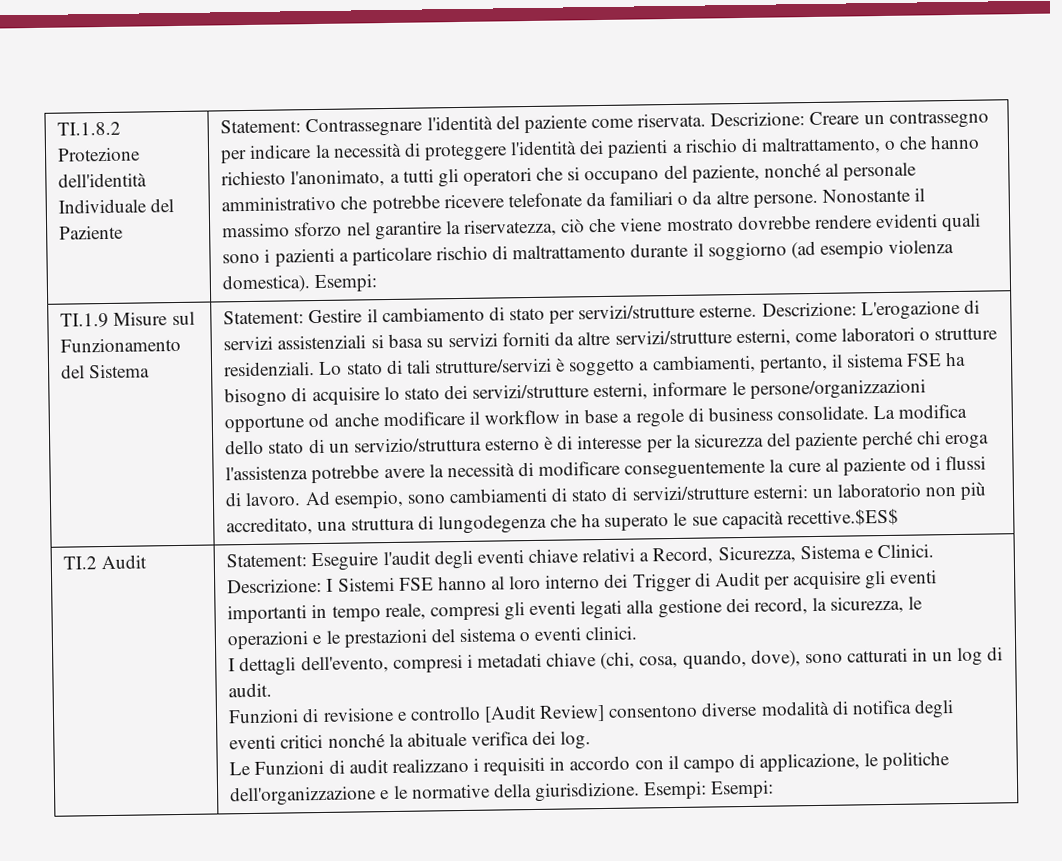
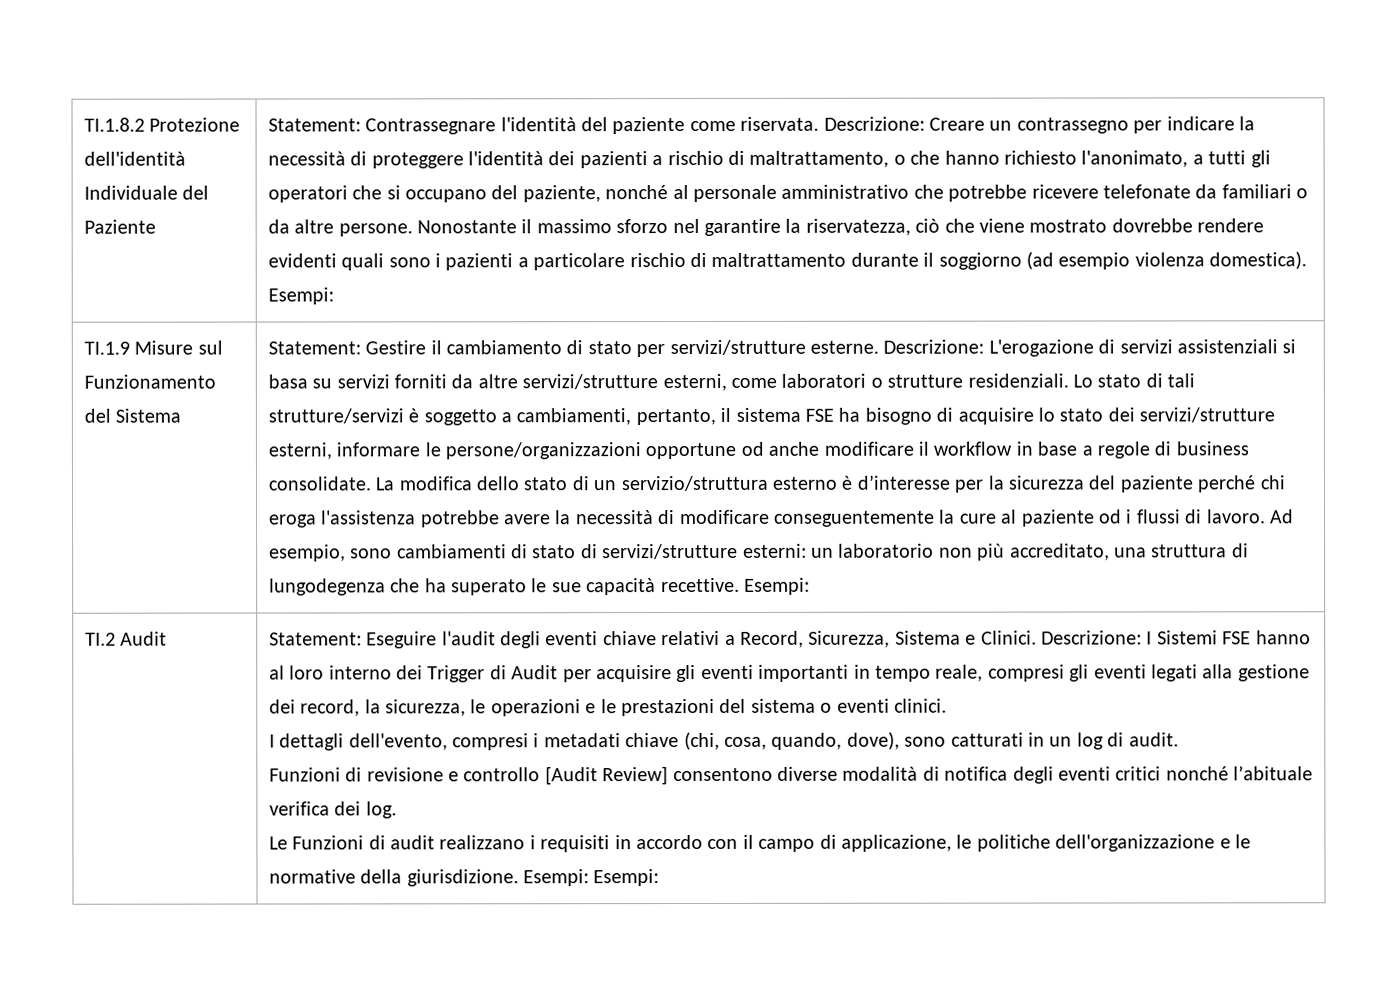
- La modifica dello stato di un servizio/struttura esterno è di interesse per la sicurezza del paziente perché chi eroga l'assistenza potrebbe avere la necessità di modificare conseguentemente la cure al paziente od i flussi di lavoro.
+ La modifica dello stato di un servizio/struttura esterno è d’interesse per la sicurezza del paziente perché chi eroga l'assistenza potrebbe avere la necessità di modificare conseguentemente la cure al paziente od i flussi di lavoro.
- Ad esempio, sono cambiamenti di stato di servizi/strutture esterni: un laboratorio non più accreditato, una struttura di lungodegenza che ha superato le sue capacità recettive.$ES$
+ Ad esempio, sono cambiamenti di stato di servizi/strutture esterni: un laboratorio non più accreditato, una struttura di lungodegenza che ha superato le sue capacità recettive. Esempi:
- Funzioni di revisione e controllo [Audit Review] consentono diverse modalità di notifica degli eventi critici nonché la abituale verifica dei log.
+ Funzioni di revisione e controllo [Audit Review] consentono diverse modalità di notifica degli eventi critici nonché l’abituale verifica dei log.

